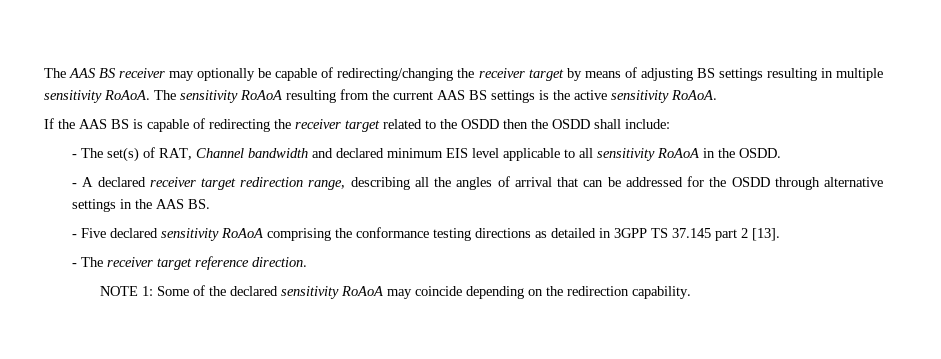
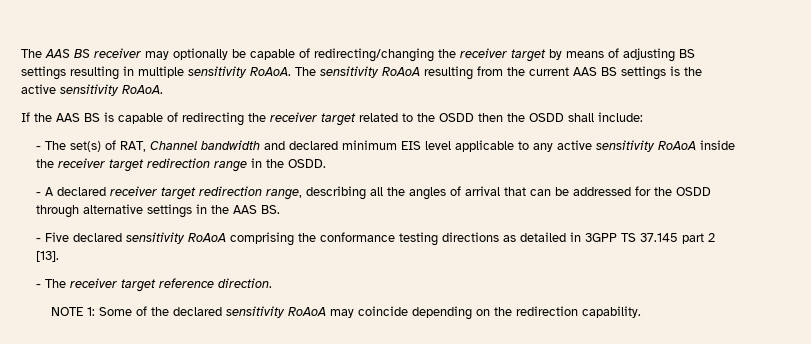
- - The set(s) of RAT, Channel bandwidth and declared minimum EIS level applicable to all sensitivity RoAoA in the OSDD.
+ - The set(s) of RAT, Channel bandwidth and declared minimum EIS level applicable to any active sensitivity RoAoA inside the receiver target redirection range in the OSDD.

